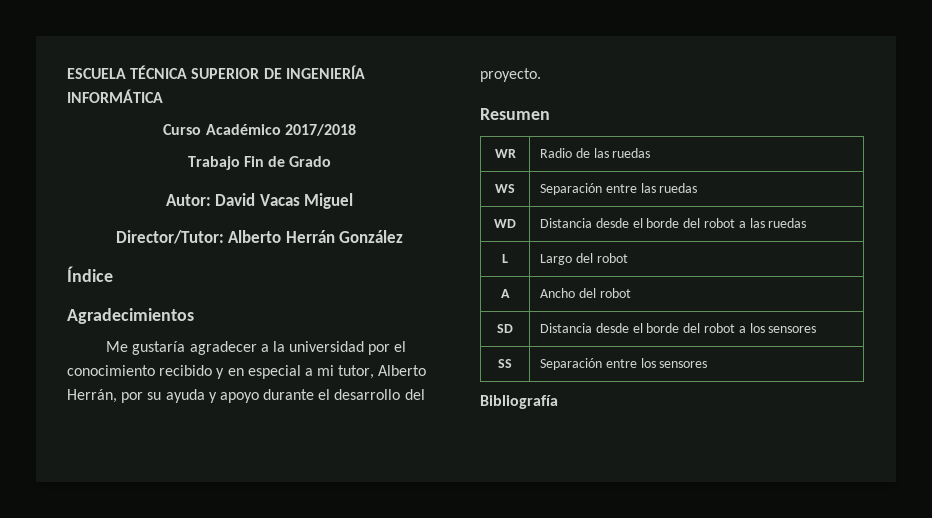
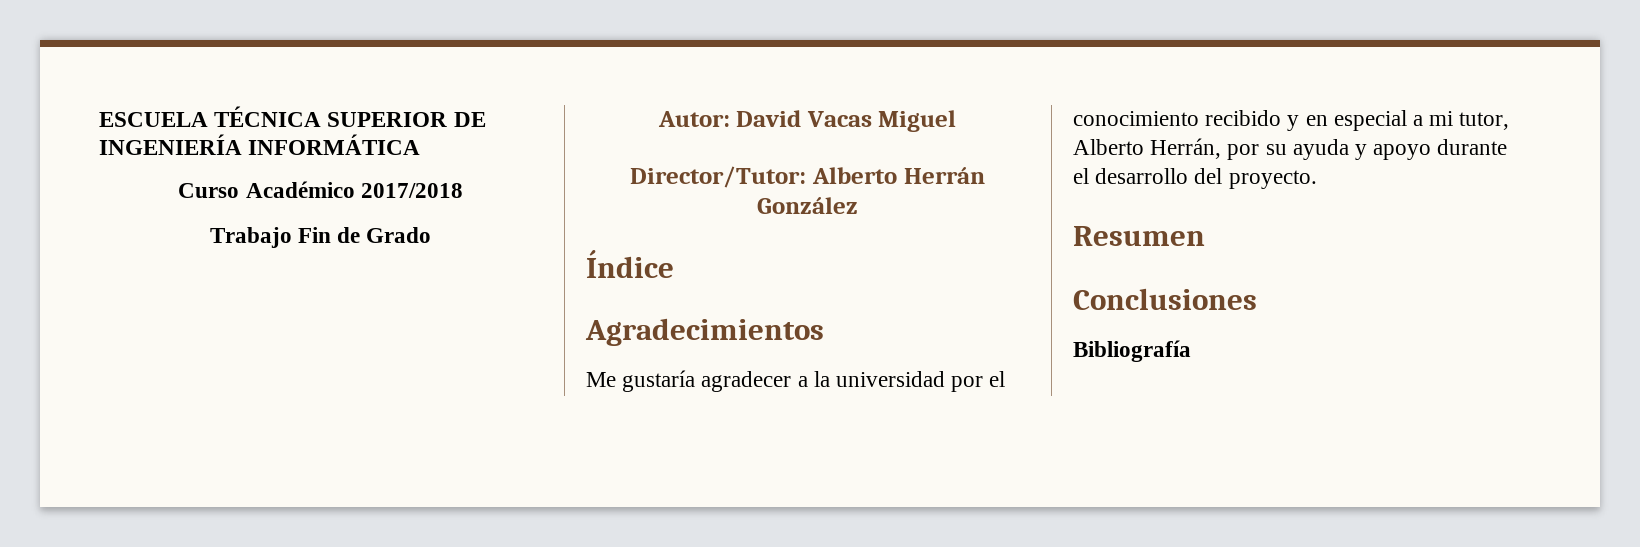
- WR | Radio de las ruedas
- WS | Separación entre las ruedas
- WD | Distancia desde el borde del robot a las ruedas
- L | Largo del robot
- A | Ancho del robot
- SD | Distancia desde el borde del robot a los sensores
- SS | Separación entre los sensores
+ Conclusiones

